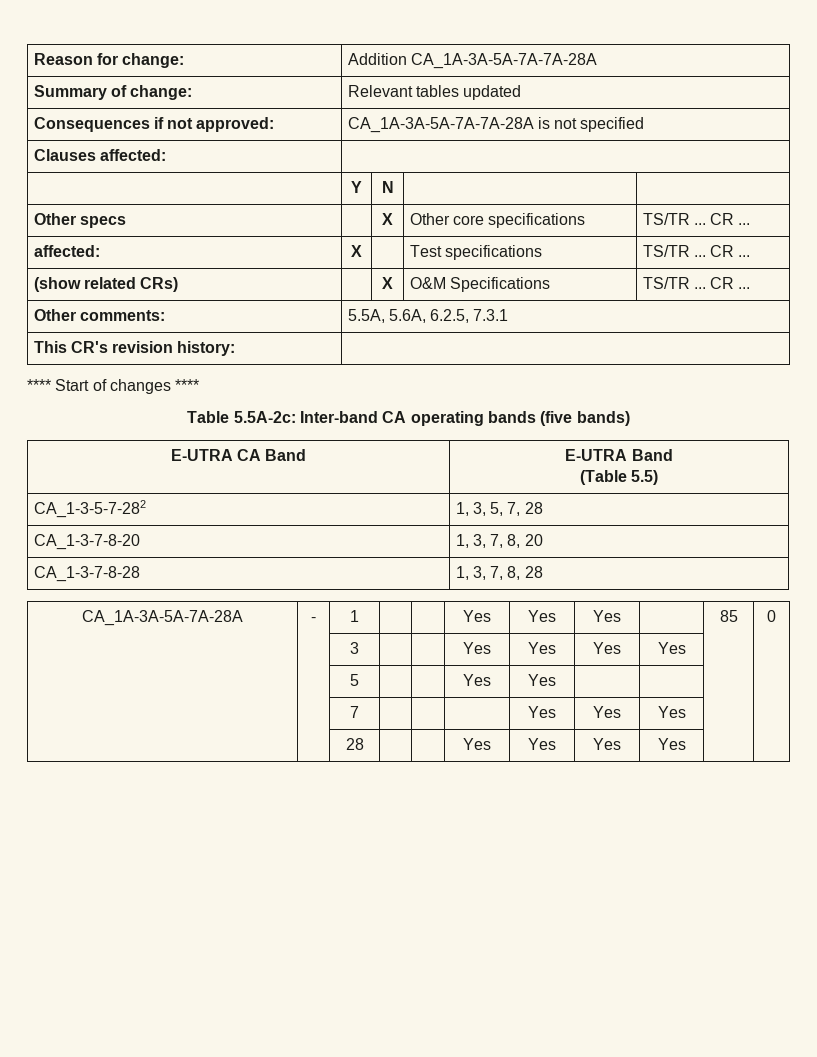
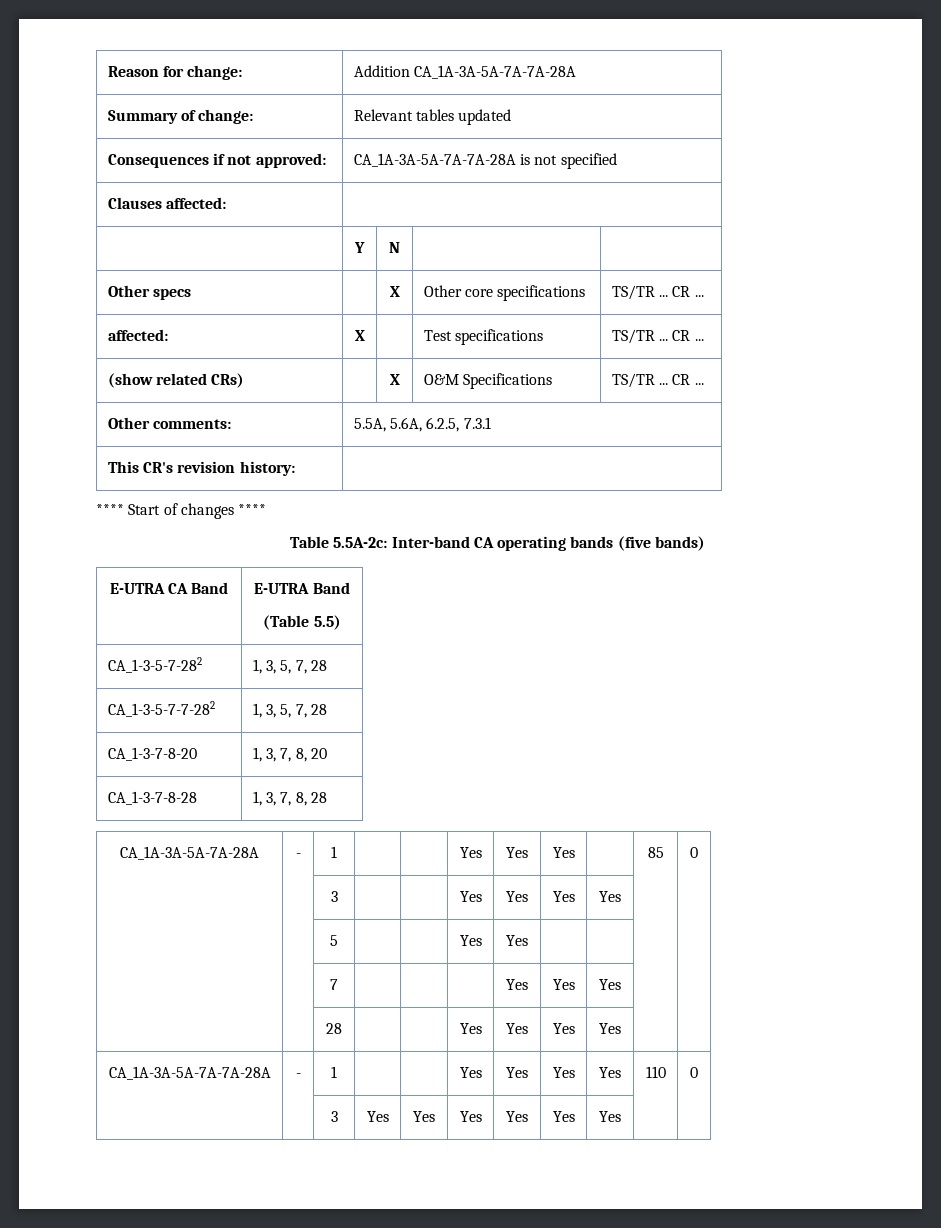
+ CA_1-3-5-7-7-282 | 1, 3, 5, 7, 28
+ CA_1A-3A-5A-7A-7A-28A | - | 1 | | | Yes | Yes | Yes | Yes | 110 | 0
+ | | 3 | Yes | Yes | Yes | Yes | Yes | Yes | |

